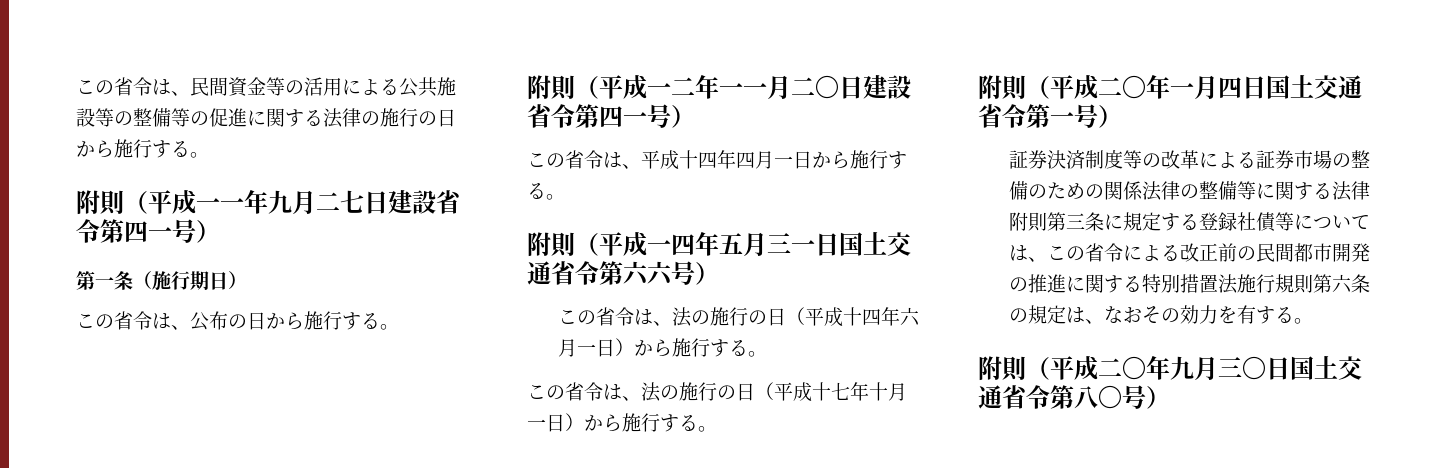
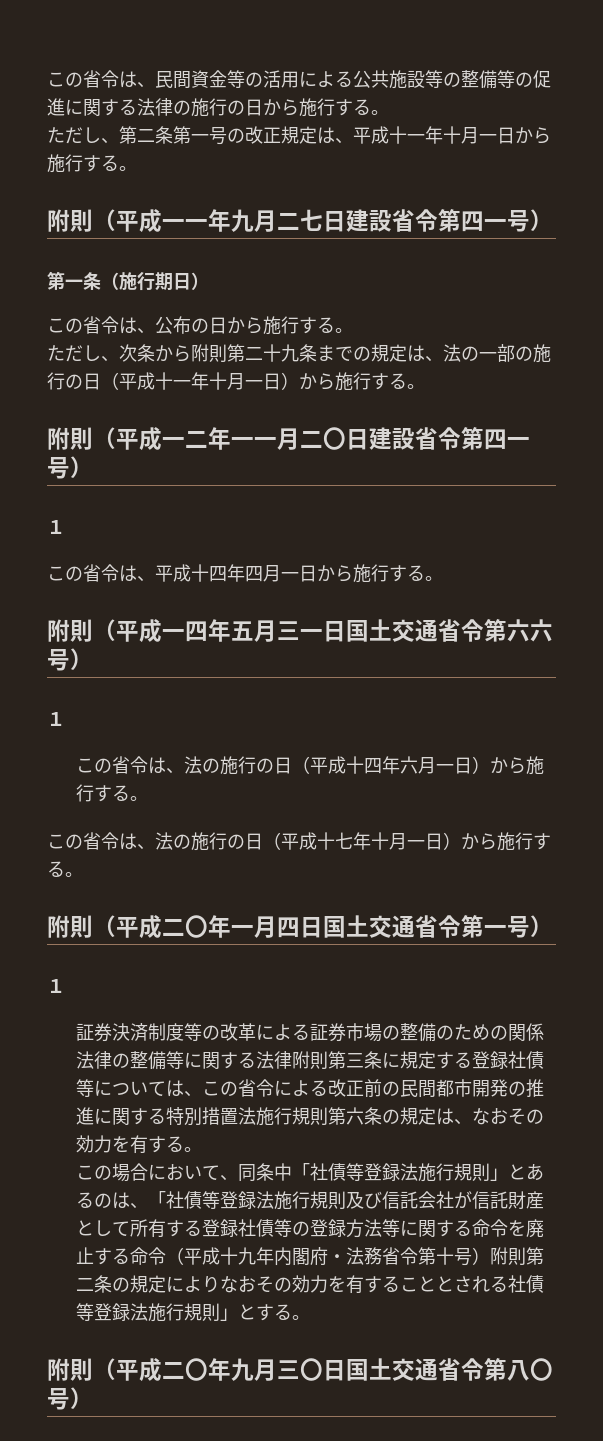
+ ただし、第二条第一号の改正規定は、平成十一年十月一日から施行する。
+ ただし、次条から附則第二十九条までの規定は、法の一部の施行の日（平成十一年十月一日）から施行する。
  附則（平成一二年一一月二〇日建設省令第四一号）
+ １
  附則（平成一四年五月三一日国土交通省令第六六号）
+ １
  附則（平成二〇年一月四日国土交通省令第一号）
+ １
+ この場合において、同条中「社債等登録法施行規則」とあるのは、「社債等登録法施行規則及び信託会社が信託財産として所有する登録社債等の登録方法等に関する命令を廃止する命令（平成十九年内閣府・法務省令第十号）附則第二条の規定によりなおその効力を有することとされる社債等登録法施行規則」とする。

